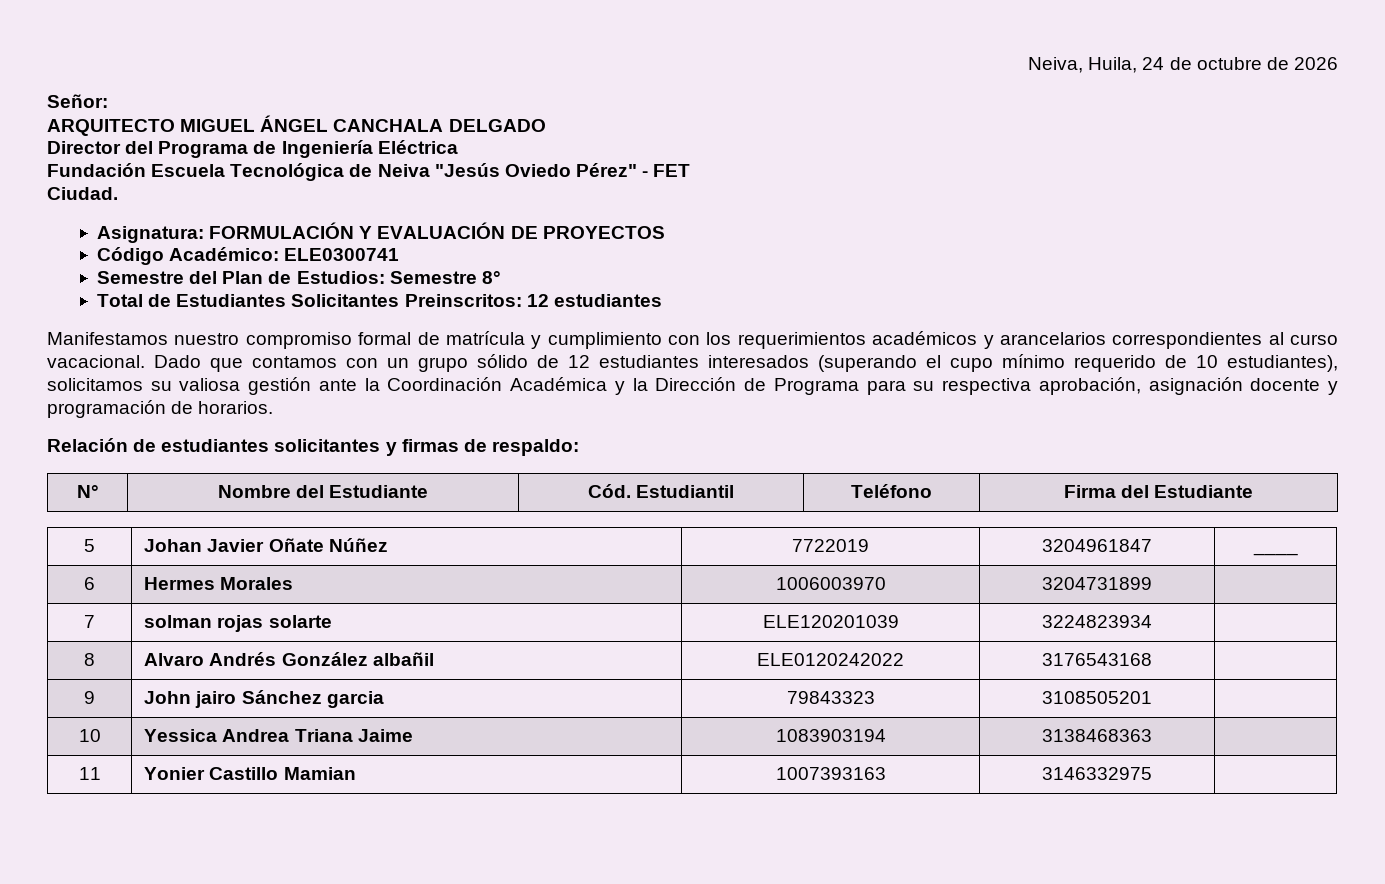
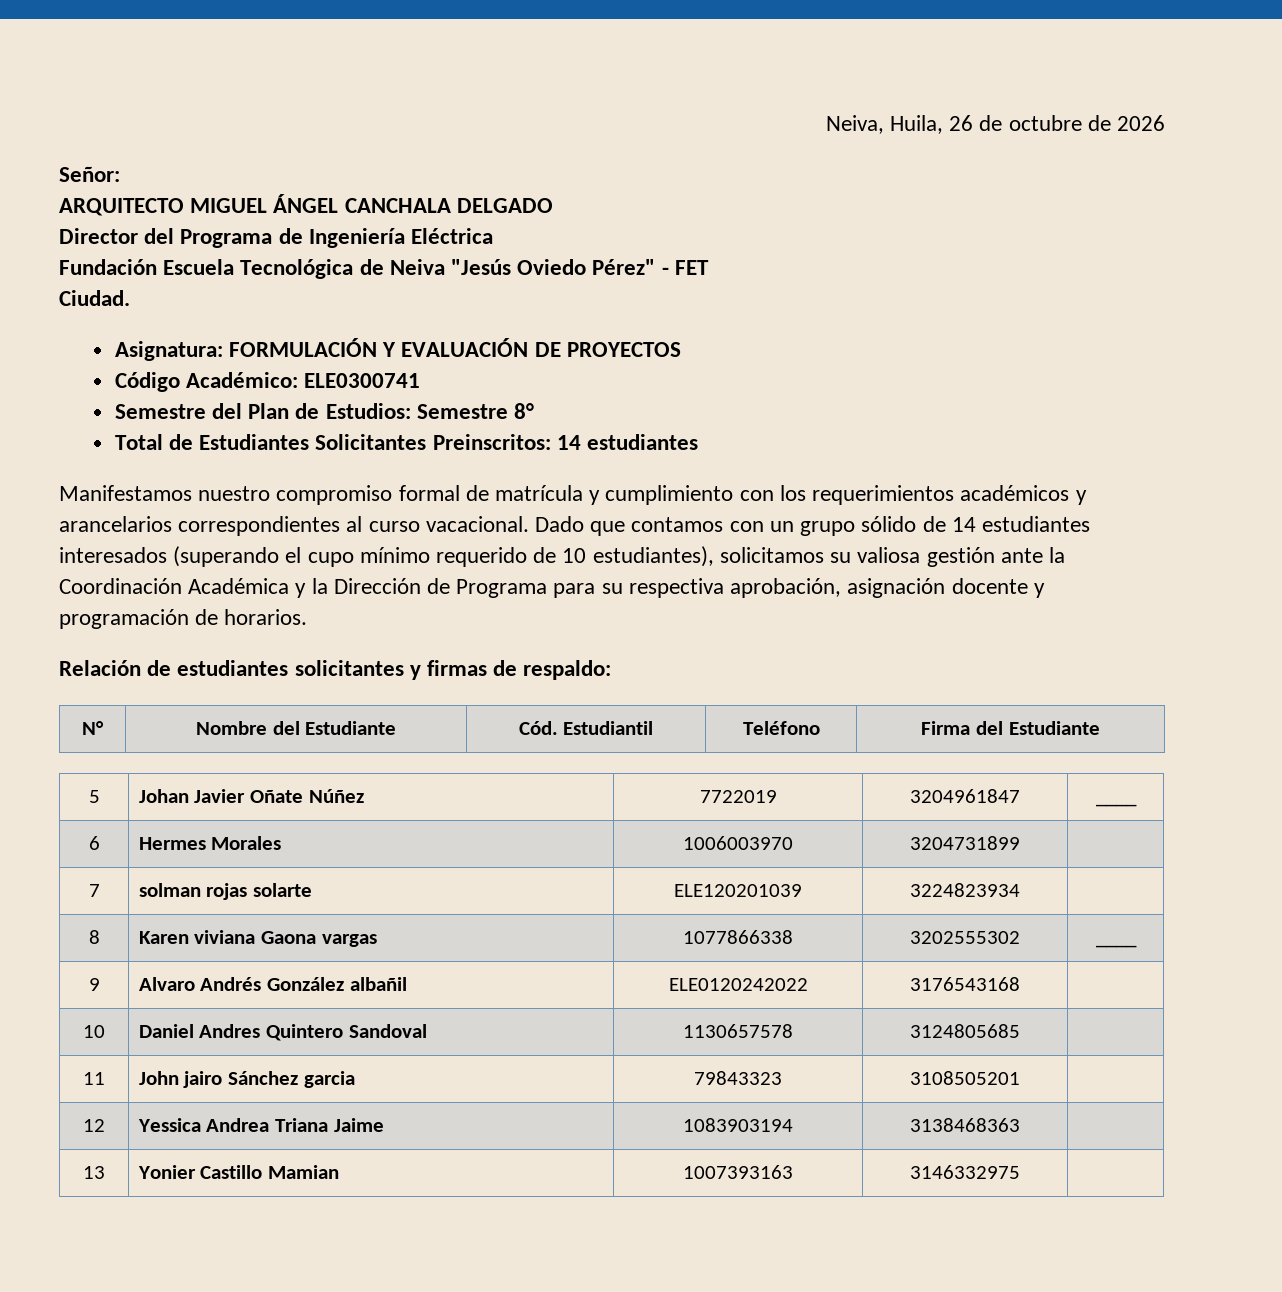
- Neiva, Huila, 24 de octubre de 2026
+ Neiva, Huila, 26 de octubre de 2026
- Total de Estudiantes Solicitantes Preinscritos: 12 estudiantes
+ Total de Estudiantes Solicitantes Preinscritos: 14 estudiantes
- Dado que contamos con un grupo sólido de 12 estudiantes interesados (superando el cupo mínimo requerido de 10 estudiantes), solicitamos su valiosa gestión ante la Coordinación Académica y la Dirección de Programa para su respectiva aprobación, asignación docente y programación de horarios.
+ Dado que contamos con un grupo sólido de 14 estudiantes interesados (superando el cupo mínimo requerido de 10 estudiantes), solicitamos su valiosa gestión ante la Coordinación Académica y la Dirección de Programa para su respectiva aprobación, asignación docente y programación de horarios.
- 8 | Alvaro Andrés González albañil | ELE0120242022 | 3176543168 |
+ 8 | Karen viviana Gaona vargas | 1077866338 | 3202555302 | ____
+ 9 | Alvaro Andrés González albañil | ELE0120242022 | 3176543168 |
- 9 | John jairo Sánchez garcia | 79843323 | 3108505201 |
+ 10 | Daniel Andres Quintero Sandoval | 1130657578 | 3124805685 |
+ 11 | John jairo Sánchez garcia | 79843323 | 3108505201 |
- 10 | Yessica Andrea Triana Jaime | 1083903194 | 3138468363 |
+ 12 | Yessica Andrea Triana Jaime | 1083903194 | 3138468363 |
- 11 | Yonier Castillo Mamian | 1007393163 | 3146332975 |
+ 13 | Yonier Castillo Mamian | 1007393163 | 3146332975 |

